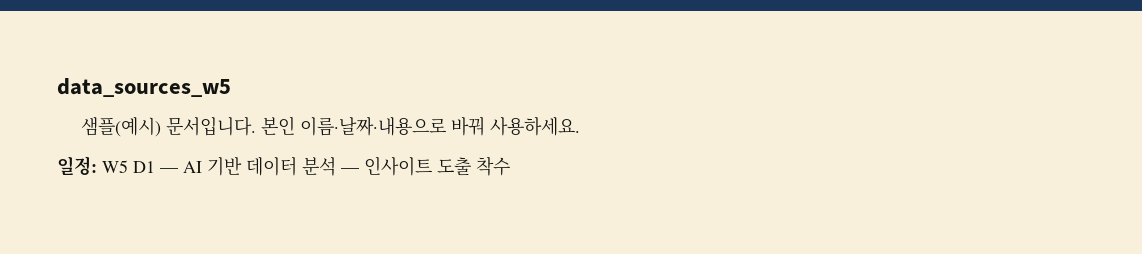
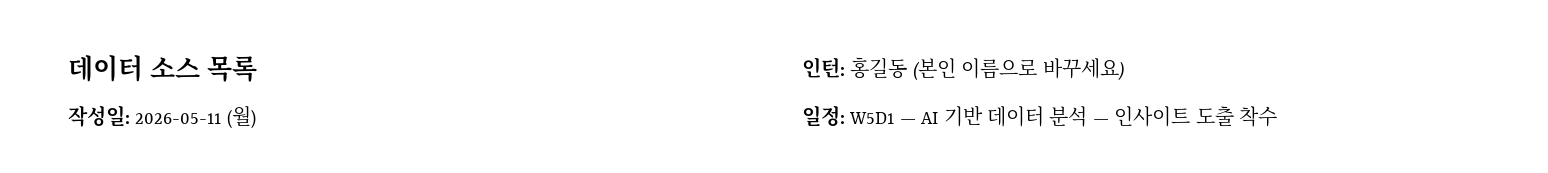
- data_sources_w5
- 샘플(예시) 문서입니다. 본인 이름·날짜·내용으로 바꿔 사용하세요.
+ 데이터 소스 목록
+ 작성일: 2026-05-11 (월)
+ 인턴: 홍길동 (본인 이름으로 바꾸세요)
- 일정: W5 D1 — AI 기반 데이터 분석 — 인사이트 도출 착수
+ 일정: W5D1 — AI 기반 데이터 분석 — 인사이트 도출 착수

